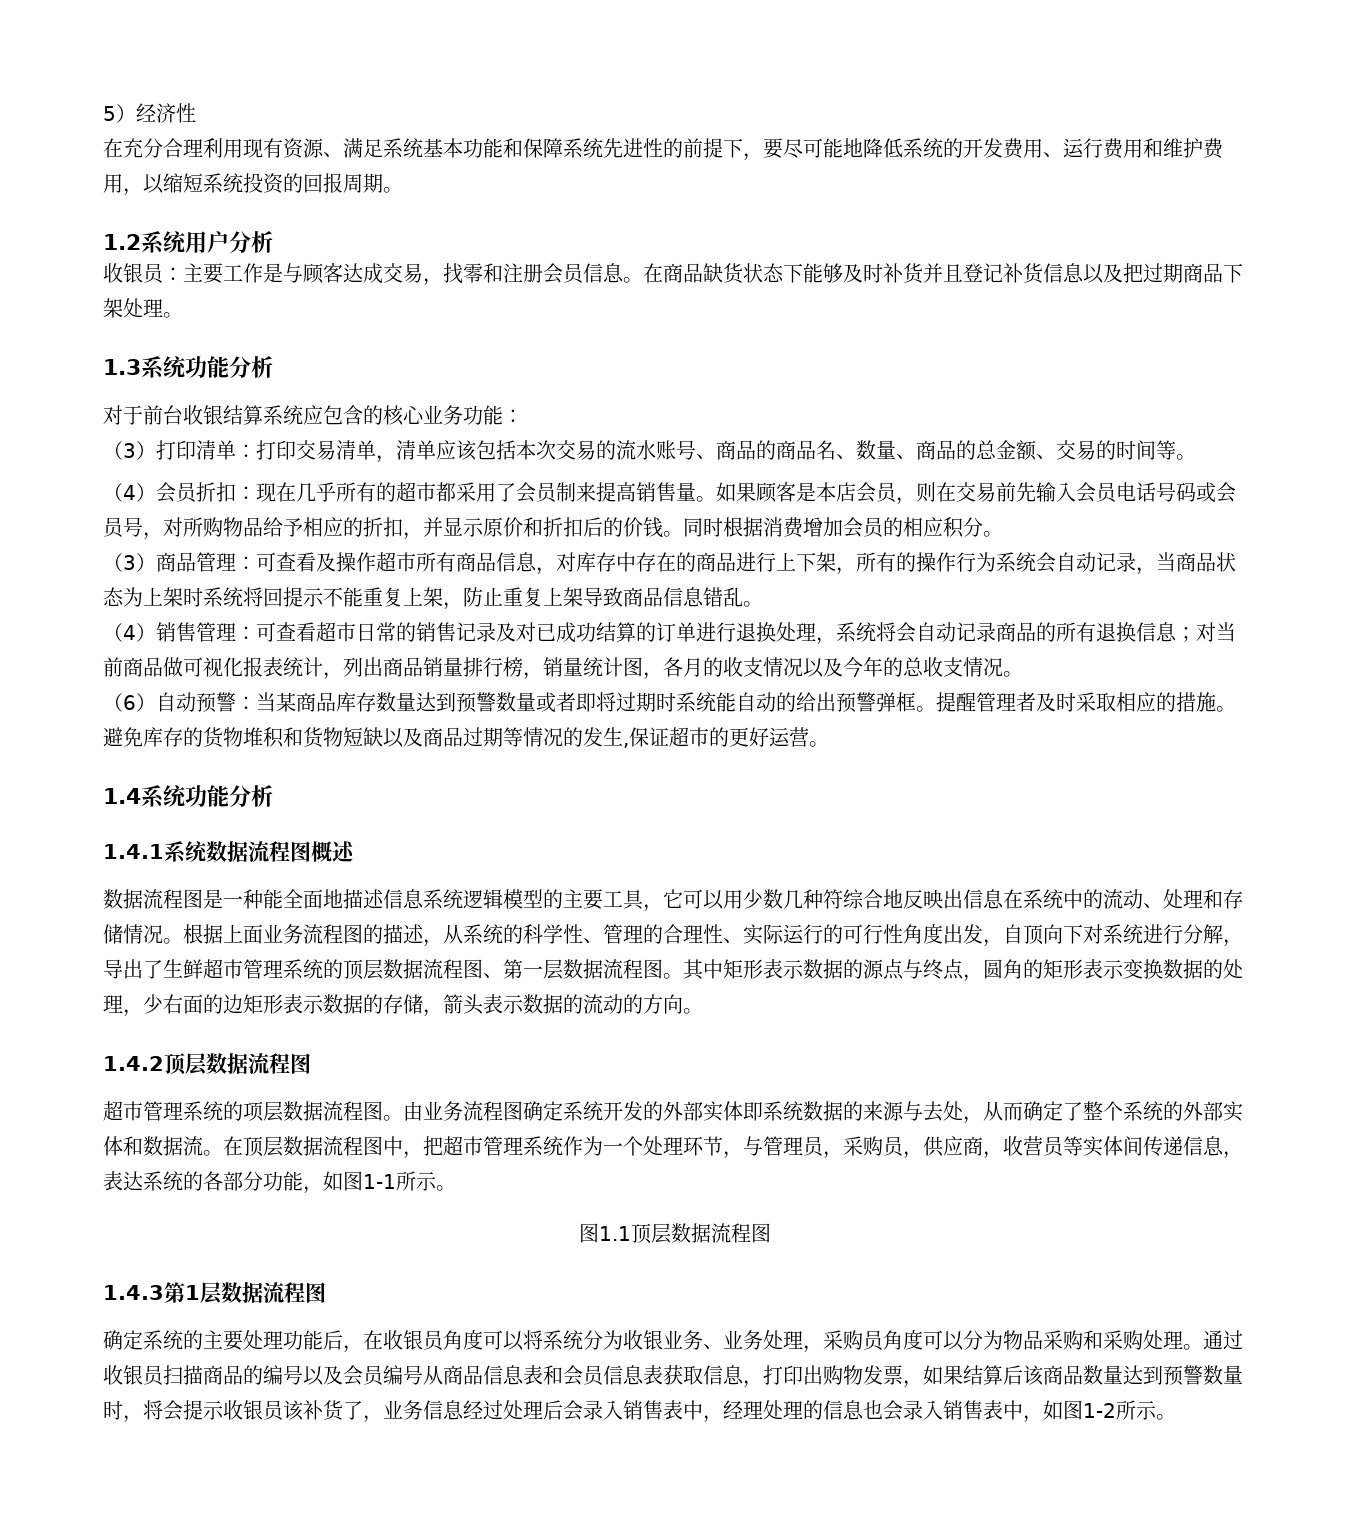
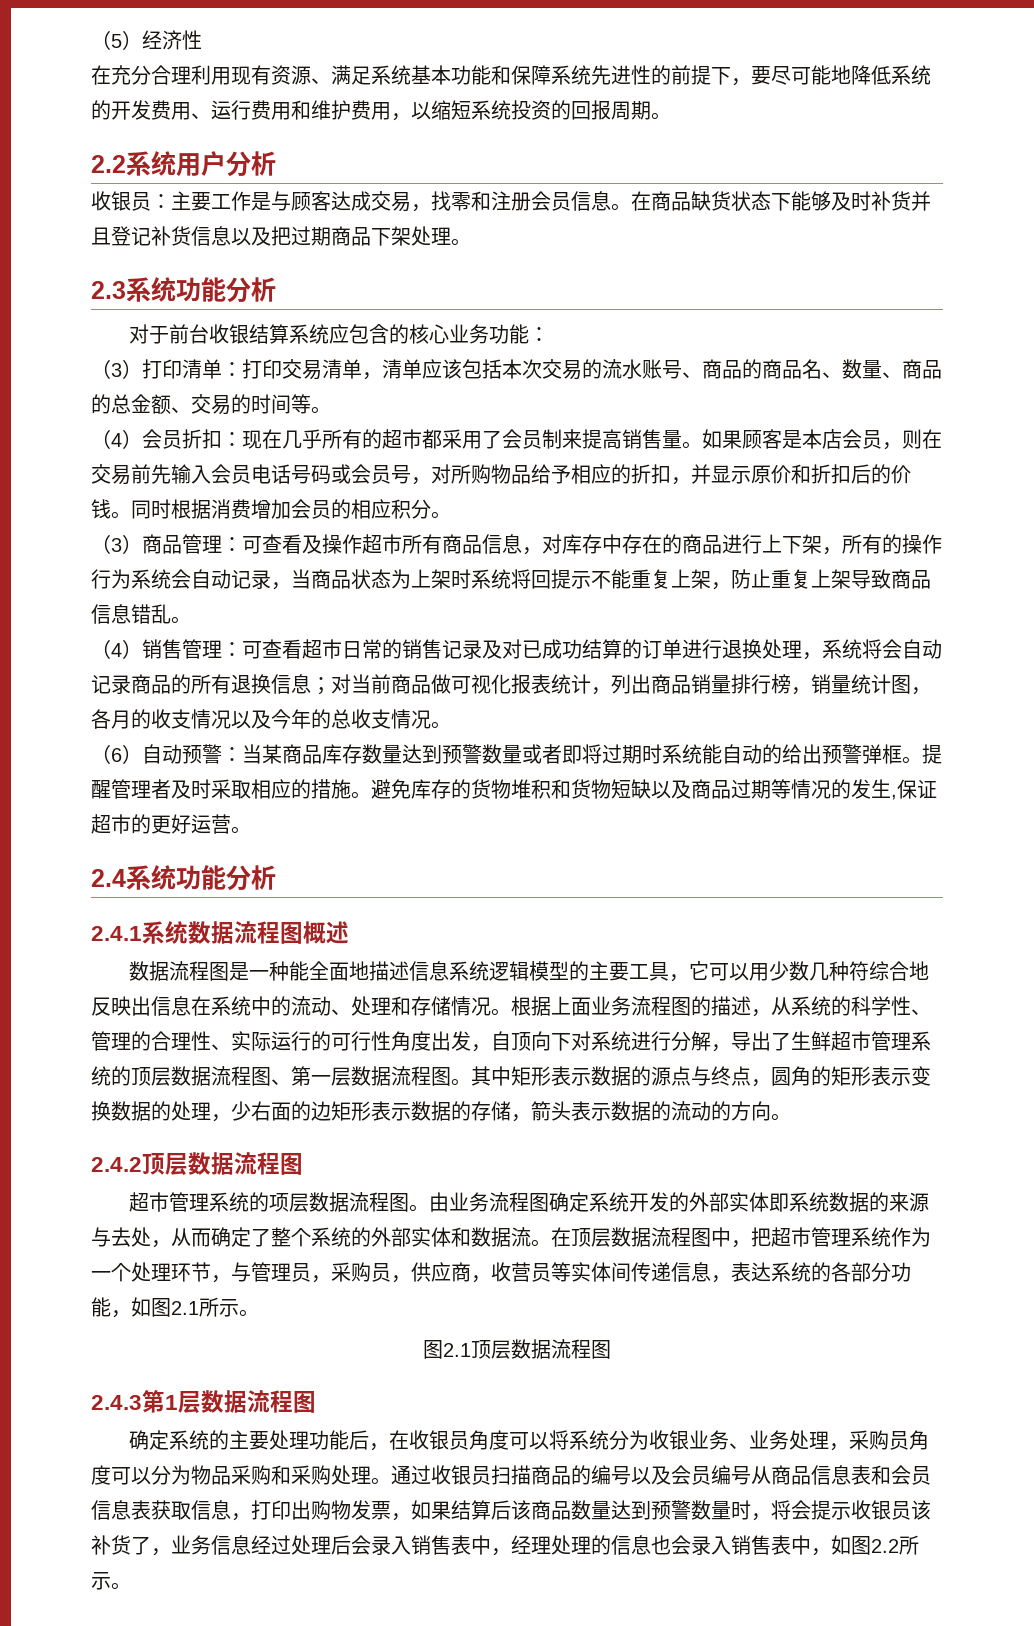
- 5）经济性
+ （5）经济性
- 1.2系统用户分析
+ 2.2系统用户分析
- 1.3系统功能分析
+ 2.3系统功能分析
- 1.4系统功能分析
- 1.4.1系统数据流程图概述
+ 2.4系统功能分析
+ 2.4.1系统数据流程图概述
- 1.4.2顶层数据流程图
+ 2.4.2顶层数据流程图
- 在顶层数据流程图中，把超市管理系统作为一个处理环节，与管理员，采购员，供应商，收营员等实体间传递信息，表达系统的各部分功能，如图1-1所示。
+ 在顶层数据流程图中，把超市管理系统作为一个处理环节，与管理员，采购员，供应商，收营员等实体间传递信息，表达系统的各部分功能，如图2.1所示。
- 图1.1顶层数据流程图
- 1.4.3第1层数据流程图
+ 图2.1顶层数据流程图
+ 2.4.3第1层数据流程图
- 通过收银员扫描商品的编号以及会员编号从商品信息表和会员信息表获取信息，打印出购物发票，如果结算后该商品数量达到预警数量时，将会提示收银员该补货了，业务信息经过处理后会录入销售表中，经理处理的信息也会录入销售表中，如图1-2所示。
+ 通过收银员扫描商品的编号以及会员编号从商品信息表和会员信息表获取信息，打印出购物发票，如果结算后该商品数量达到预警数量时，将会提示收银员该补货了，业务信息经过处理后会录入销售表中，经理处理的信息也会录入销售表中，如图2.2所示。

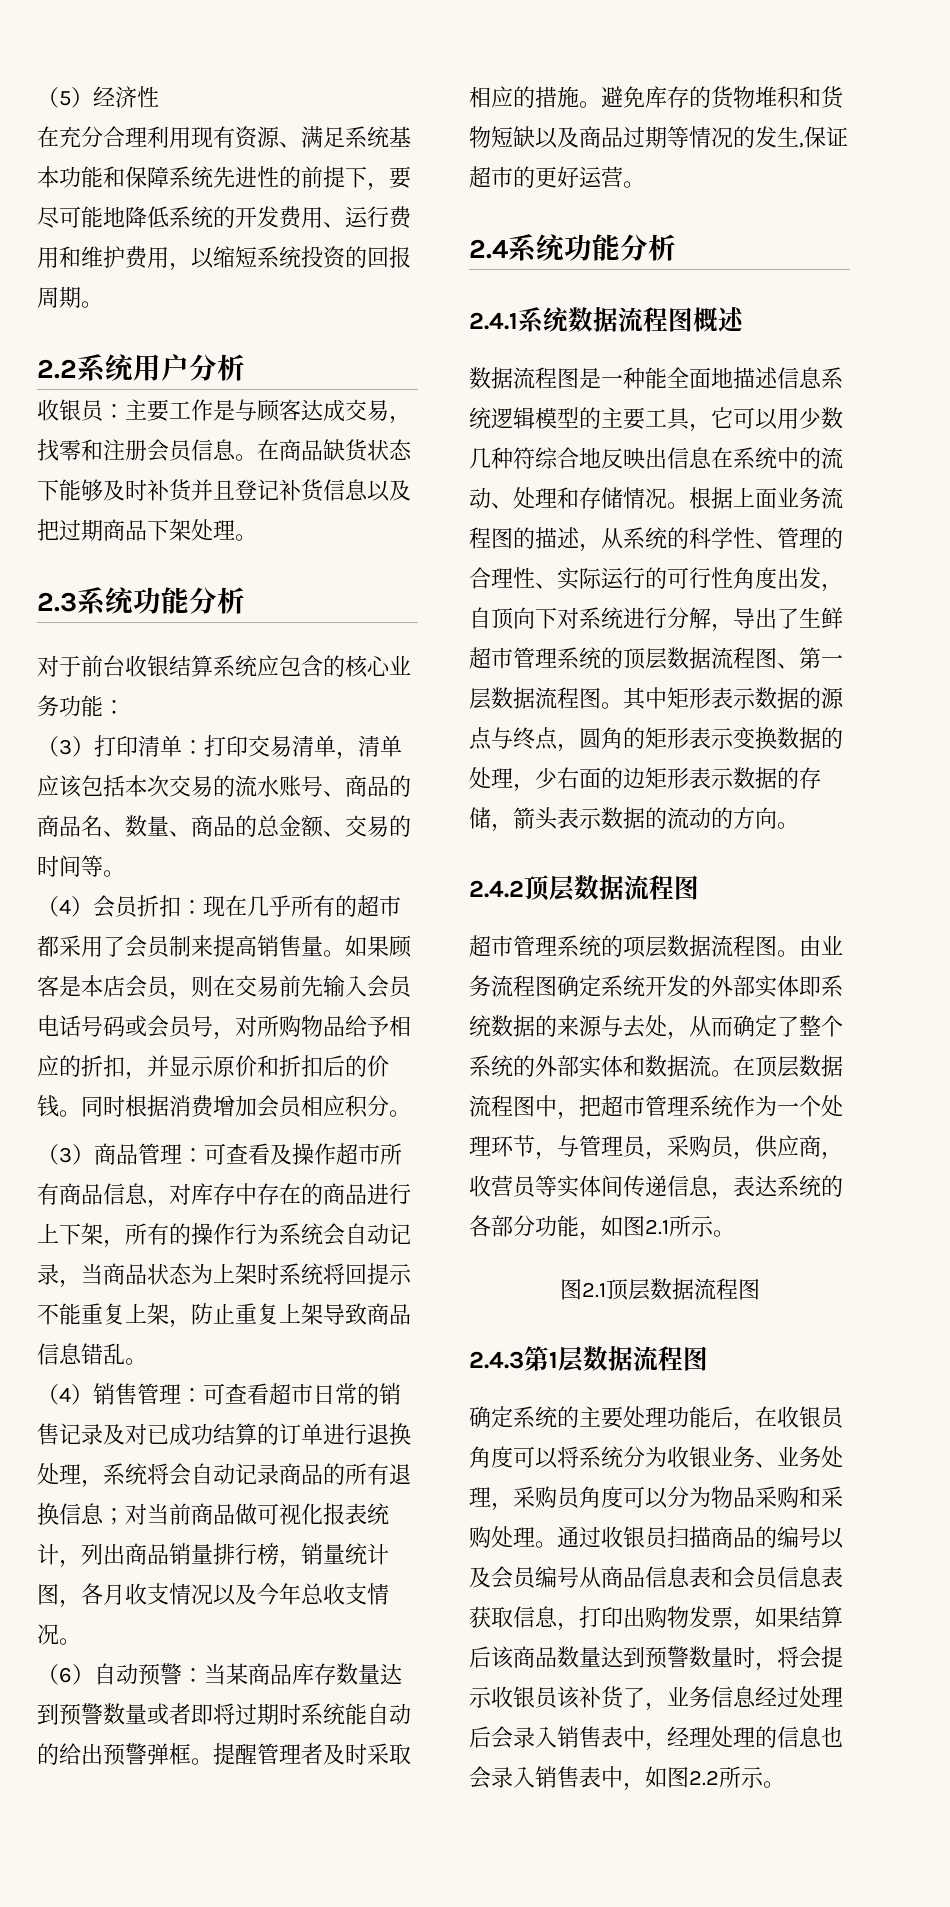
- 同时根据消费增加会员的相应积分。
+ 同时根据消费增加会员相应积分。
- （4）销售管理：可查看超市日常的销售记录及对已成功结算的订单进行退换处理，系统将会自动记录商品的所有退换信息；对当前商品做可视化报表统计，列出商品销量排行榜，销量统计图，各月的收支情况以及今年的总收支情况。
+ （4）销售管理：可查看超市日常的销售记录及对已成功结算的订单进行退换处理，系统将会自动记录商品的所有退换信息；对当前商品做可视化报表统计，列出商品销量排行榜，销量统计图，各月收支情况以及今年总收支情况。

